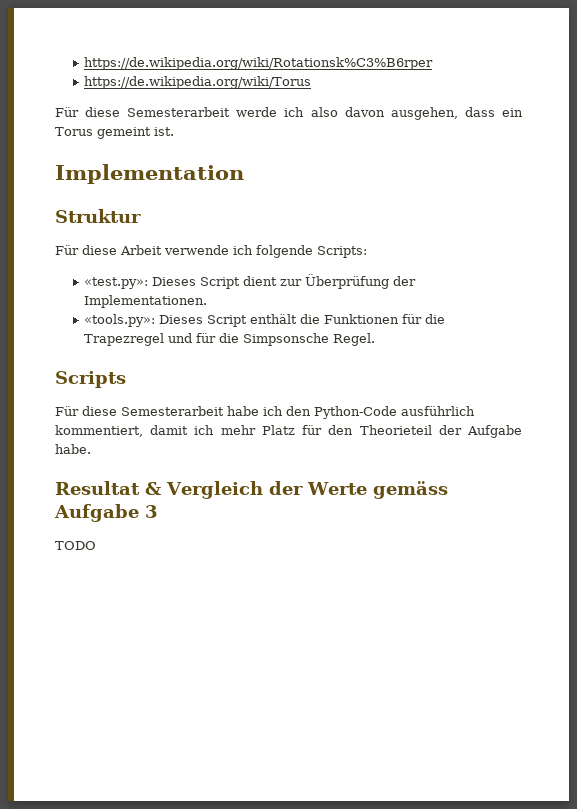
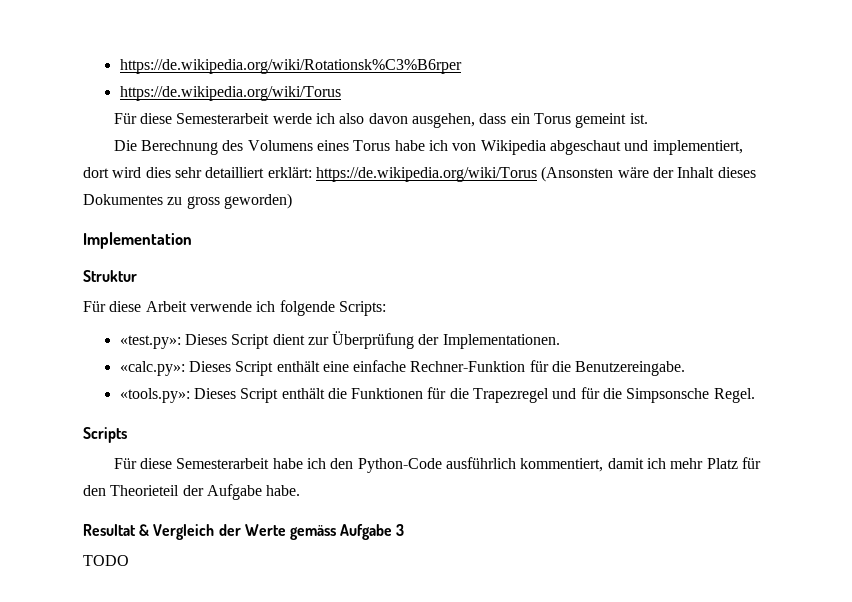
+ Die Berechnung des Volumens eines Torus habe ich von Wikipedia abgeschaut und implementiert, dort wird dies sehr detailliert erklärt: https://de.wikipedia.org/wiki/Torus (Ansonsten wäre der Inhalt dieses Dokumentes zu gross geworden)
+ «calc.py»: Dieses Script enthält eine einfache Rechner-Funktion für die Benutzereingabe.

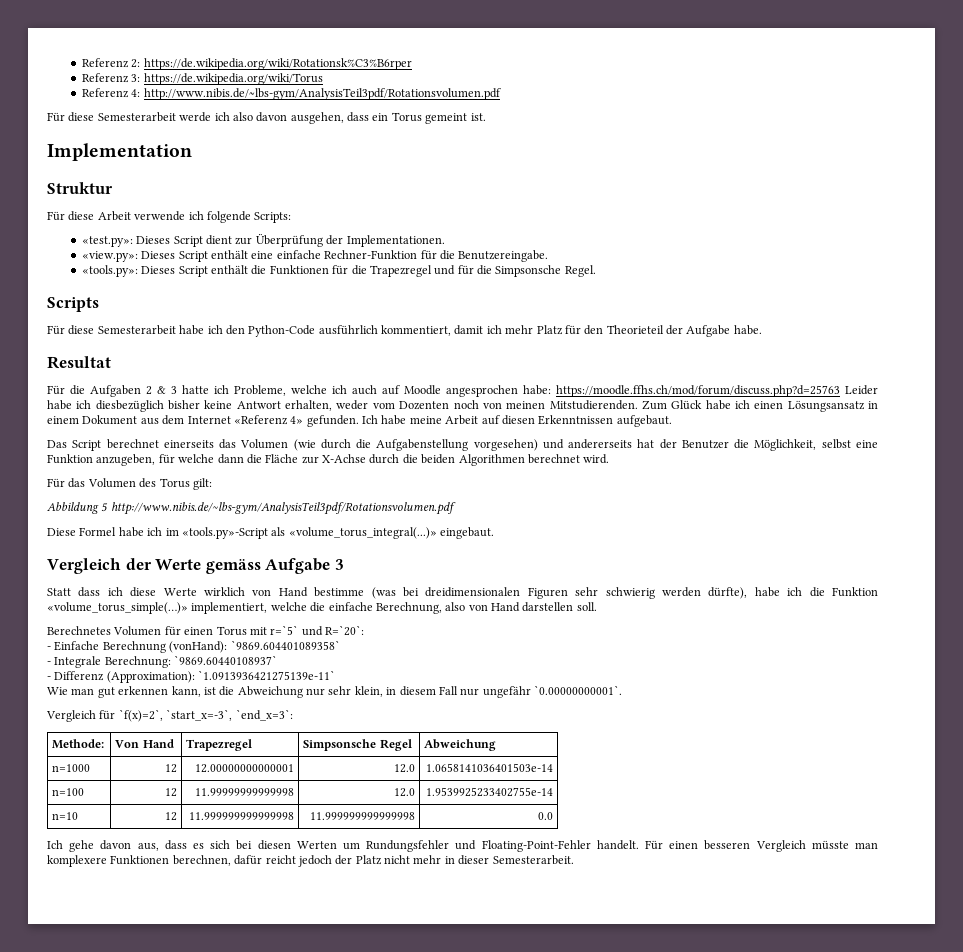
- https://de.wikipedia.org/wiki/Rotationsk%C3%B6rper
- https://de.wikipedia.org/wiki/Torus
+ Referenz 2: https://de.wikipedia.org/wiki/Rotationsk%C3%B6rper
+ Referenz 3: https://de.wikipedia.org/wiki/Torus
+ Referenz 4: http://www.nibis.de/~lbs-gym/AnalysisTeil3pdf/Rotationsvolumen.pdf
- Die Berechnung des Volumens eines Torus habe ich von Wikipedia abgeschaut und implementiert, dort wird dies sehr detailliert erklärt: https://de.wikipedia.org/wiki/Torus (Ansonsten wäre der Inhalt dieses Dokumentes zu gross geworden)
- «calc.py»: Dieses Script enthält eine einfache Rechner-Funktion für die Benutzereingabe.
+ «view.py»: Dieses Script enthält eine einfache Rechner-Funktion für die Benutzereingabe.
- Resultat & Vergleich der Werte gemäss Aufgabe 3
+ Resultat
+ Für die Aufgaben 2 & 3 hatte ich Probleme, welche ich auch auf Moodle angesprochen habe: https://moodle.ffhs.ch/mod/forum/discuss.php?d=25763 Leider habe ich diesbezüglich bisher keine Antwort erhalten, weder vom Dozenten noch von meinen Mitstudierenden. Zum Glück habe ich einen Lösungsansatz in einem Dokument aus dem Internet «Referenz 4» gefunden. Ich habe meine Arbeit auf diesen Erkenntnissen aufgebaut.
+ Das Script berechnet einerseits das Volumen (wie durch die Aufgabenstellung vorgesehen) und andererseits hat der Benutzer die Möglichkeit, selbst eine Funktion anzugeben, für welche dann die Fläche zur X-Achse durch die beiden Algorithmen berechnet wird.
+ Für das Volumen des Torus gilt:
+ Abbildung 5 http://www.nibis.de/~lbs-gym/AnalysisTeil3pdf/Rotationsvolumen.pdf
+ Diese Formel habe ich im «tools.py»-Script als «volume_torus_integral(...)» eingebaut.
+ Vergleich der Werte gemäss Aufgabe 3
- TODO
+ Statt dass ich diese Werte wirklich von Hand bestimme (was bei dreidimensionalen Figuren sehr schwierig werden dürfte), habe ich die Funktion «volume_torus_simple(…)» implementiert, welche die einfache Berechnung, also von Hand darstellen soll.
+ Berechnetes Volumen für einen Torus mit r=`5` und R=`20`:
+ - Einfache Berechnung (vonHand): `9869.604401089358`
+ - Integrale Berechnung: `9869.60440108937`
+ - Differenz (Approximation): `1.0913936421275139e-11`
+ Wie man gut erkennen kann, ist die Abweichung nur sehr klein, in diesem Fall nur ungefähr `0.00000000001`.
+ Vergleich für `f(x)=2`, `start_x=-3`, `end_x=3`:
+ Methode: | Von Hand | Trapezregel | Simpsonsche Regel | Abweichung
+ n=1000 | 12 | 12.00000000000001 | 12.0 | 1.0658141036401503e-14
+ n=100 | 12 | 11.99999999999998 | 12.0 | 1.9539925233402755e-14
+ n=10 | 12 | 11.999999999999998 | 11.999999999999998 | 0.0
+ Ich gehe davon aus, dass es sich bei diesen Werten um Rundungsfehler und Floating-Point-Fehler handelt. Für einen besseren Vergleich müsste man komplexere Funktionen berechnen, dafür reicht jedoch der Platz nicht mehr in dieser Semesterarbeit.

